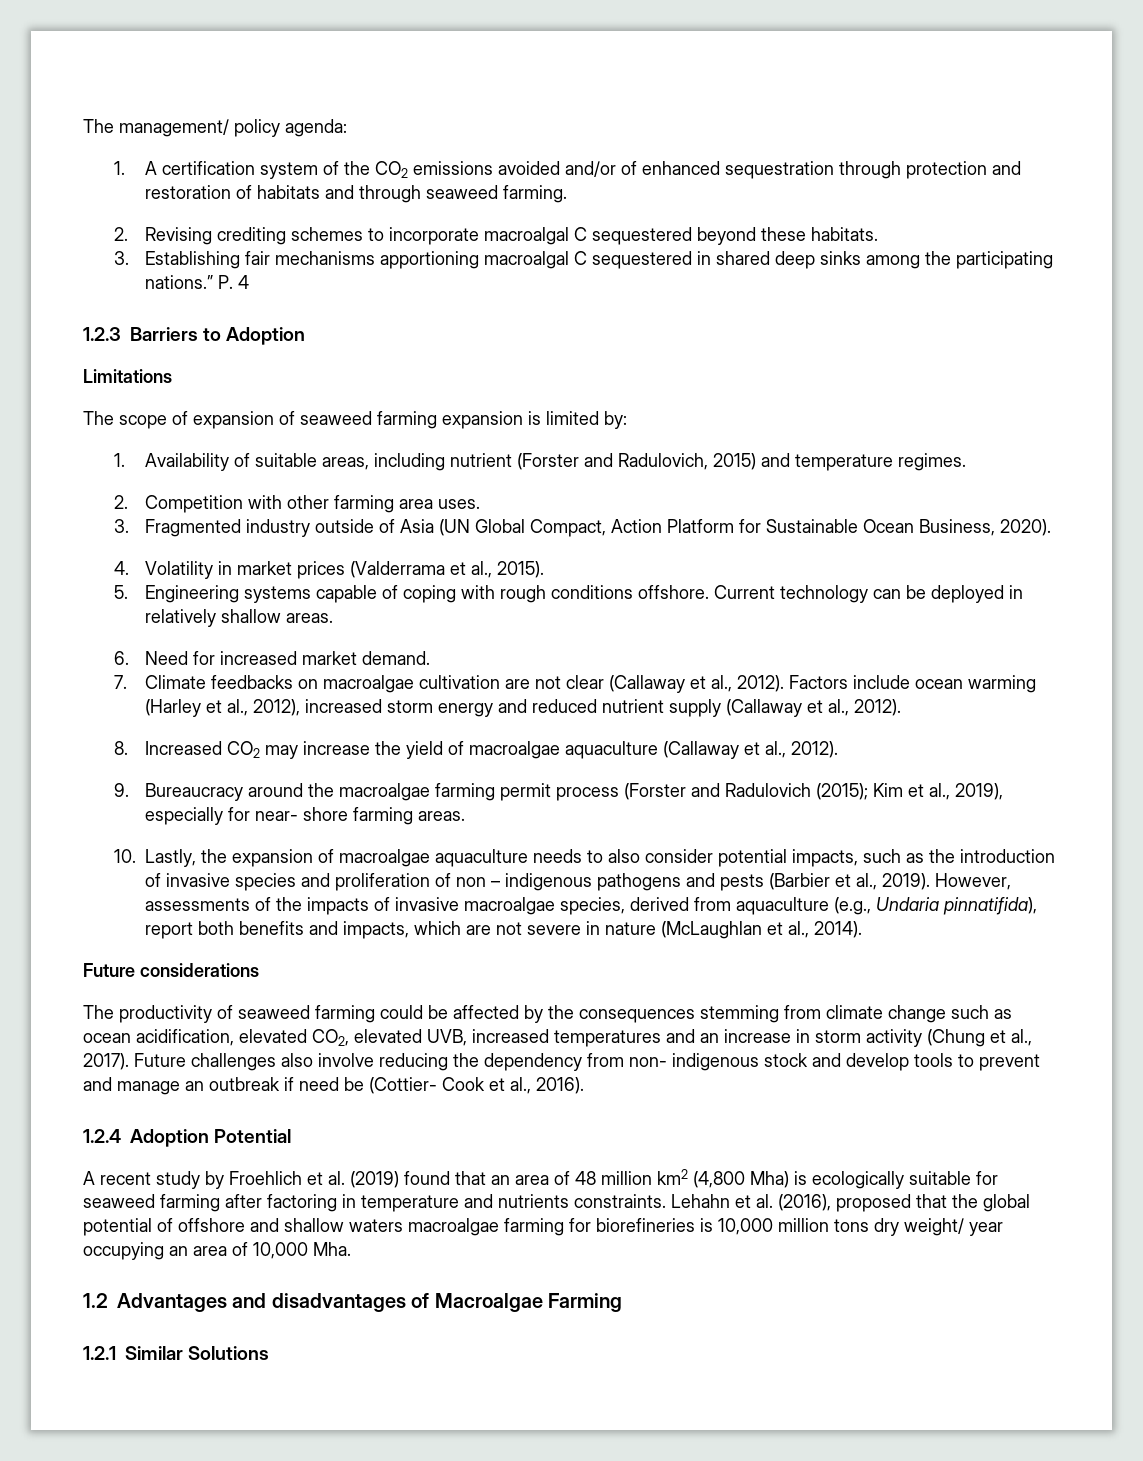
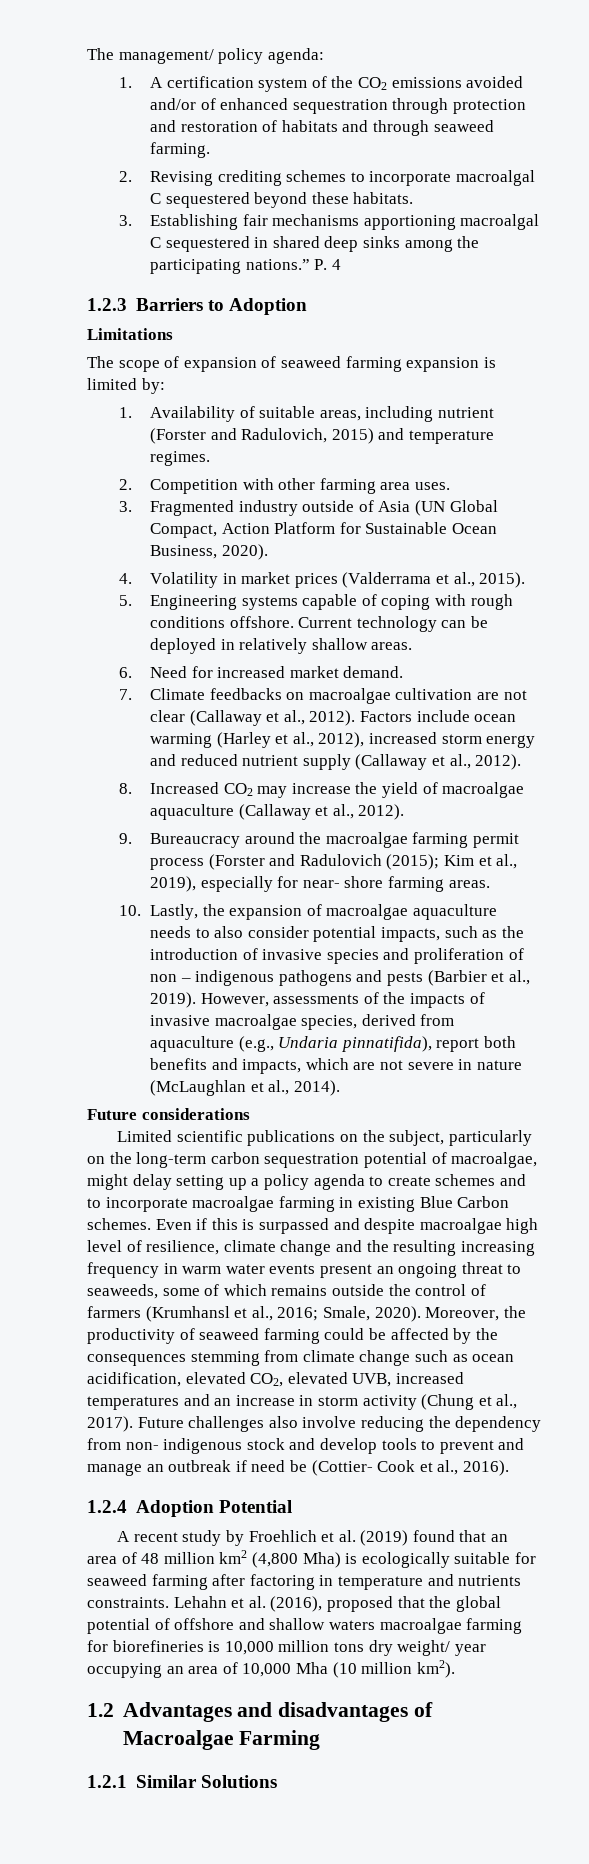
- The productivity of seaweed farming could be affected by the consequences stemming from climate change such as ocean acidification, elevated CO2, elevated UVB, increased temperatures and an increase in storm activity (Chung et al., 2017).
+ Limited scientific publications on the subject, particularly on the long-term carbon sequestration potential of macroalgae, might delay setting up a policy agenda to create schemes and to incorporate macroalgae farming in existing Blue Carbon schemes. Even if this is surpassed and despite macroalgae high level of resilience, climate change and the resulting increasing frequency in warm water events present an ongoing threat to seaweeds, some of which remains outside the control of farmers (Krumhansl et al., 2016; Smale, 2020). Moreover, the productivity of seaweed farming could be affected by the consequences stemming from climate change such as ocean acidification, elevated CO2, elevated UVB, increased temperatures and an increase in storm activity (Chung et al., 2017).
- Lehahn et al. (2016), proposed that the global potential of offshore and shallow waters macroalgae farming for biorefineries is 10,000 million tons dry weight/ year occupying an area of 10,000 Mha.
+ Lehahn et al. (2016), proposed that the global potential of offshore and shallow waters macroalgae farming for biorefineries is 10,000 million tons dry weight/ year occupying an area of 10,000 Mha (10 million km2).

